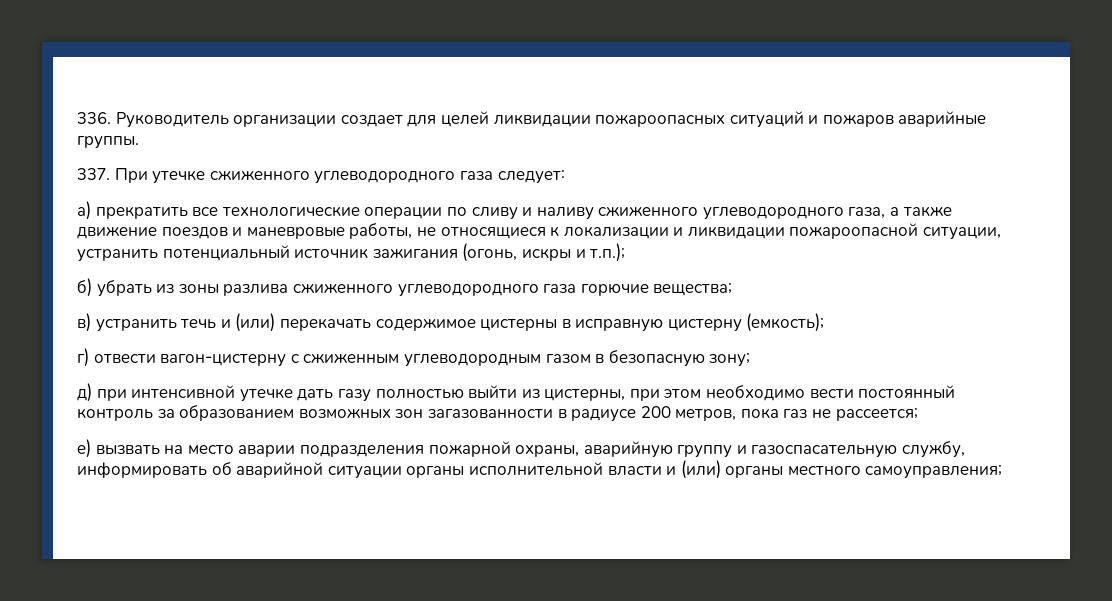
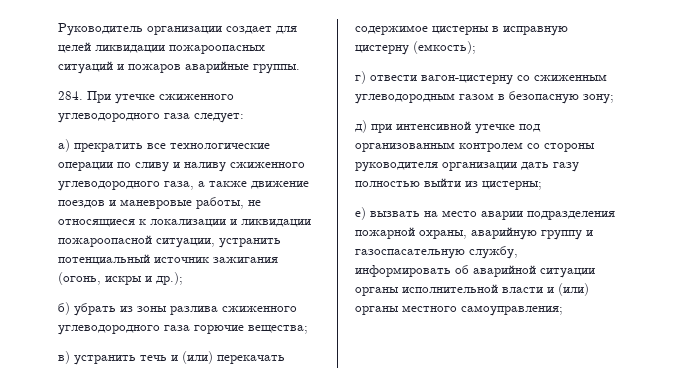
- 336. Руководитель организации создает для целей ликвидации пожароопасных ситуаций и пожаров аварийные группы.
+ Руководитель организации создает для целей ликвидации пожароопасных ситуаций и пожаров аварийные группы.
- 337. При утечке сжиженного углеводородного газа следует:
+ 284. При утечке сжиженного углеводородного газа следует:
- а) прекратить все технологические операции по сливу и наливу сжиженного углеводородного газа, а также движение поездов и маневровые работы, не относящиеся к локализации и ликвидации пожароопасной ситуации, устранить потенциальный источник зажигания (огонь, искры и т.п.);
+ а) прекратить все технологические операции по сливу и наливу сжиженного углеводородного газа, а также движение поездов и маневровые работы, не относящиеся к локализации и ликвидации пожароопасной ситуации, устранить потенциальный источник зажигания (огонь, искры и др.);
- г) отвести вагон-цистерну с сжиженным углеводородным газом в безопасную зону;
+ г) отвести вагон-цистерну со сжиженным углеводородным газом в безопасную зону;
- д) при интенсивной утечке дать газу полностью выйти из цистерны, при этом необходимо вести постоянный контроль за образованием возможных зон загазованности в радиусе 200 метров, пока газ не рассеется;
+ д) при интенсивной утечке под организованным контролем со стороны руководителя организации дать газу полностью выйти из цистерны;

